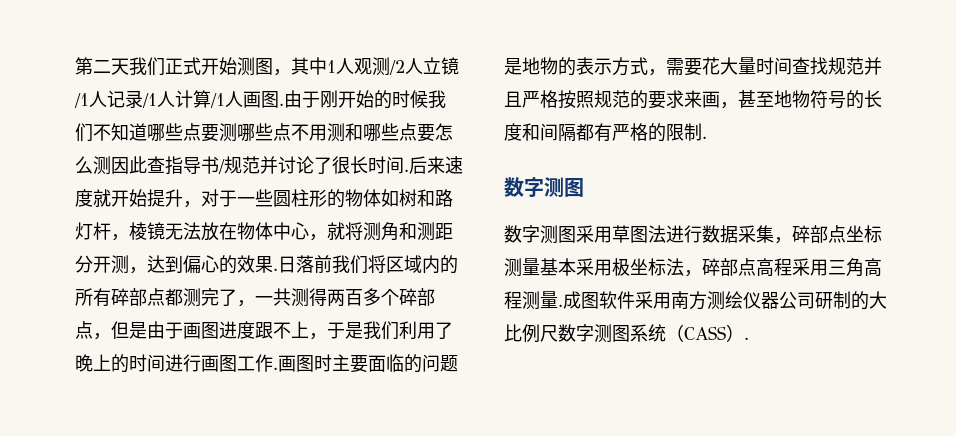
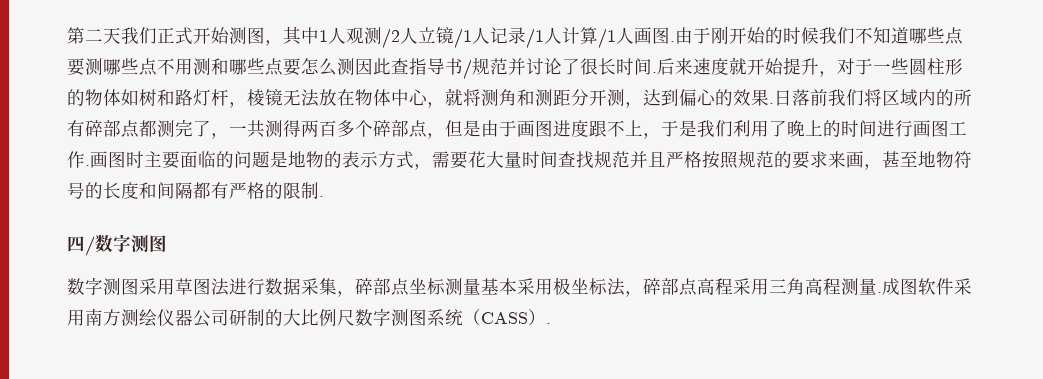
  画图时主要面临的问题是地物的表示方式，需要花大量时间查找规范并且严格按照规范的要求来画，甚至地物符号的长度和间隔都有严格的限制.
- 数字测图
+ 四/数字测图

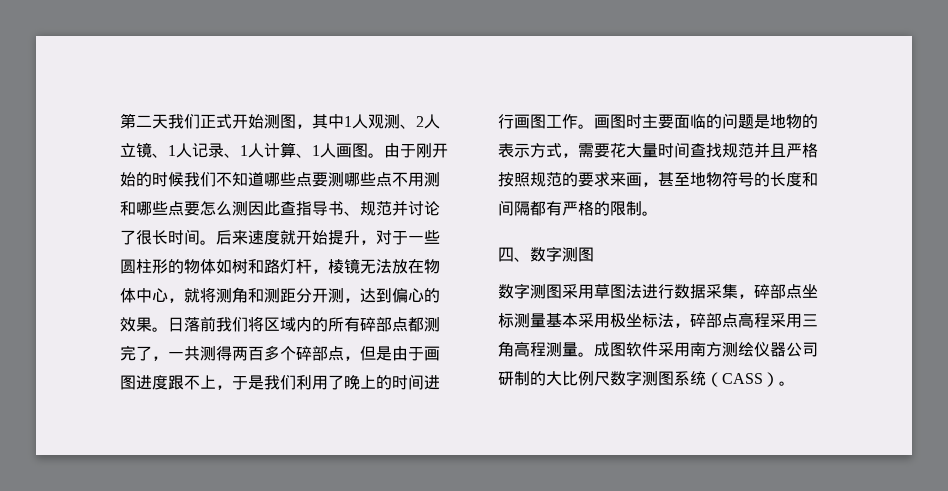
- 第二天我们正式开始测图，其中1人观测/2人立镜/1人记录/1人计算/1人画图.
+ 第二天我们正式开始测图，其中1人观测、2人立镜、1人记录、1人计算、1人画图。
- 由于刚开始的时候我们不知道哪些点要测哪些点不用测和哪些点要怎么测因此查指导书/规范并讨论了很长时间.
+ 由于刚开始的时候我们不知道哪些点要测哪些点不用测和哪些点要怎么测因此查指导书、规范并讨论了很长时间。
- 后来速度就开始提升，对于一些圆柱形的物体如树和路灯杆，棱镜无法放在物体中心，就将测角和测距分开测，达到偏心的效果.
+ 后来速度就开始提升，对于一些圆柱形的物体如树和路灯杆，棱镜无法放在物体中心，就将测角和测距分开测，达到偏心的效果。
- 日落前我们将区域内的所有碎部点都测完了，一共测得两百多个碎部点，但是由于画图进度跟不上，于是我们利用了晚上的时间进行画图工作.
+ 日落前我们将区域内的所有碎部点都测完了，一共测得两百多个碎部点，但是由于画图进度跟不上，于是我们利用了晚上的时间进行画图工作。
- 画图时主要面临的问题是地物的表示方式，需要花大量时间查找规范并且严格按照规范的要求来画，甚至地物符号的长度和间隔都有严格的限制.
+ 画图时主要面临的问题是地物的表示方式，需要花大量时间查找规范并且严格按照规范的要求来画，甚至地物符号的长度和间隔都有严格的限制。
- 四/数字测图
+ 四、数字测图
- 数字测图采用草图法进行数据采集，碎部点坐标测量基本采用极坐标法，碎部点高程采用三角高程测量.
+ 数字测图采用草图法进行数据采集，碎部点坐标测量基本采用极坐标法，碎部点高程采用三角高程测量。
- 成图软件采用南方测绘仪器公司研制的大比例尺数字测图系统（CASS）.
+ 成图软件采用南方测绘仪器公司研制的大比例尺数字测图系统（CASS）。

